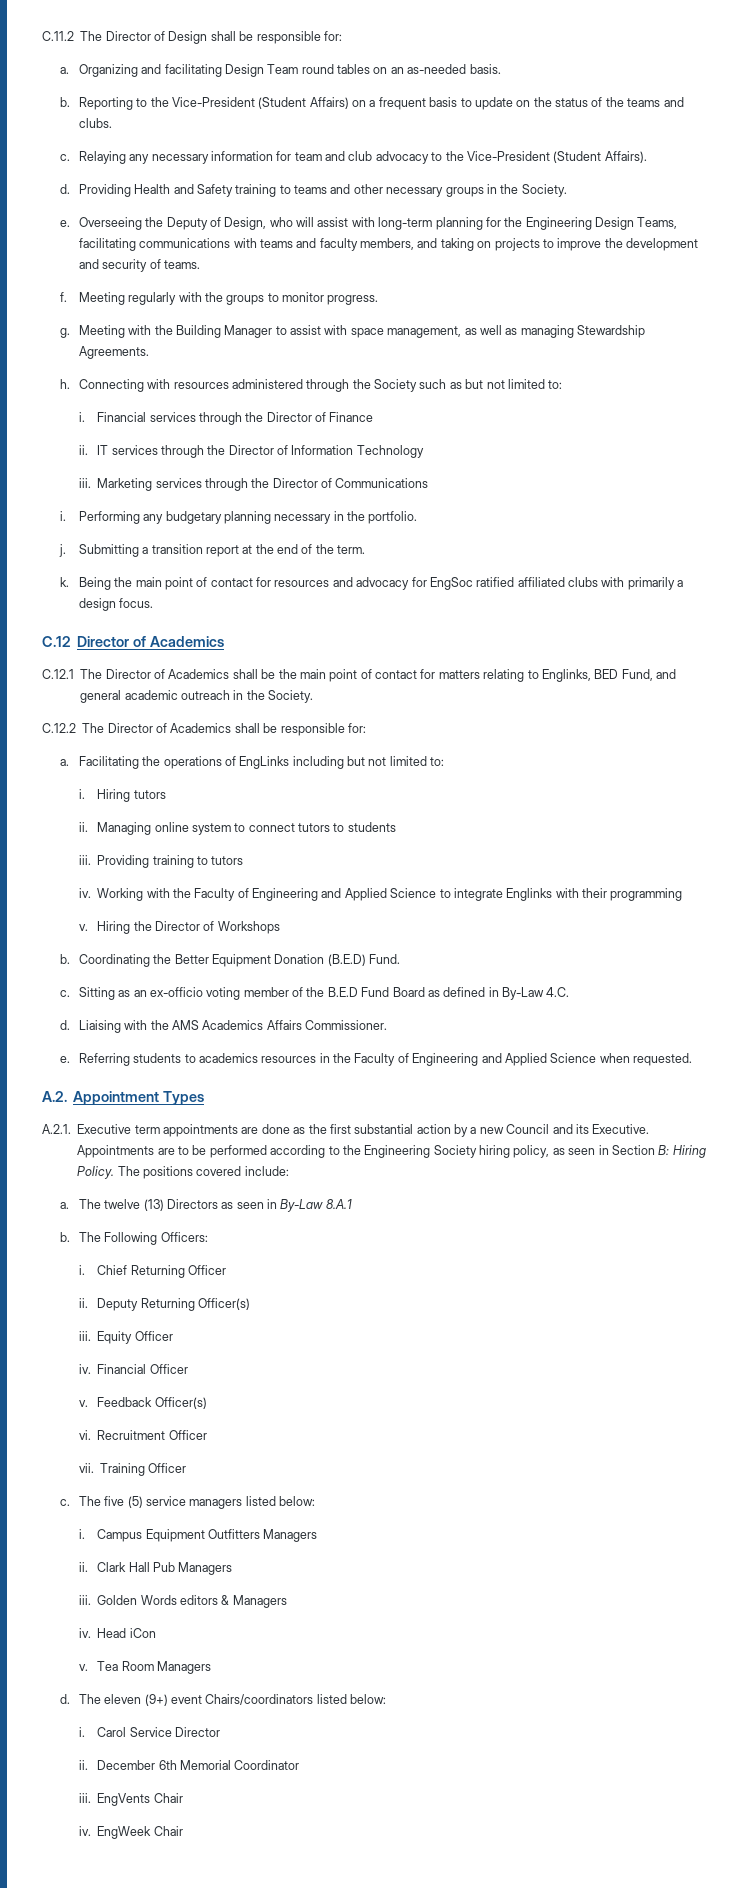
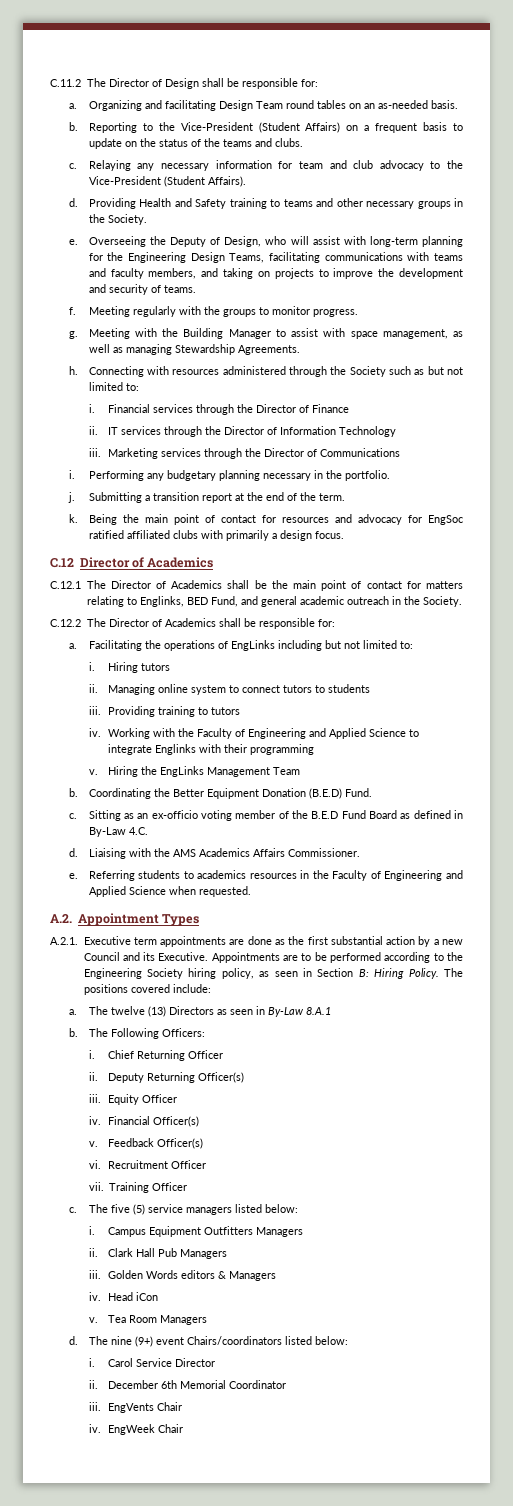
- Hiring the Director of Workshops
+ Hiring the EngLinks Management Team
- Financial Officer
+ Financial Officer(s)
- The eleven (9+) event Chairs/coordinators listed below:
+ The nine (9+) event Chairs/coordinators listed below:

